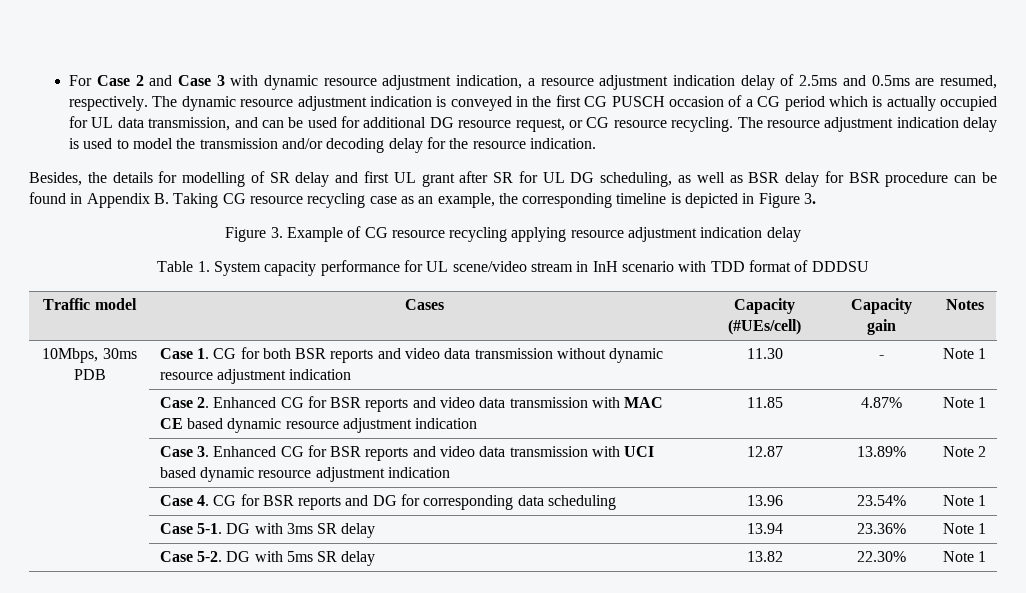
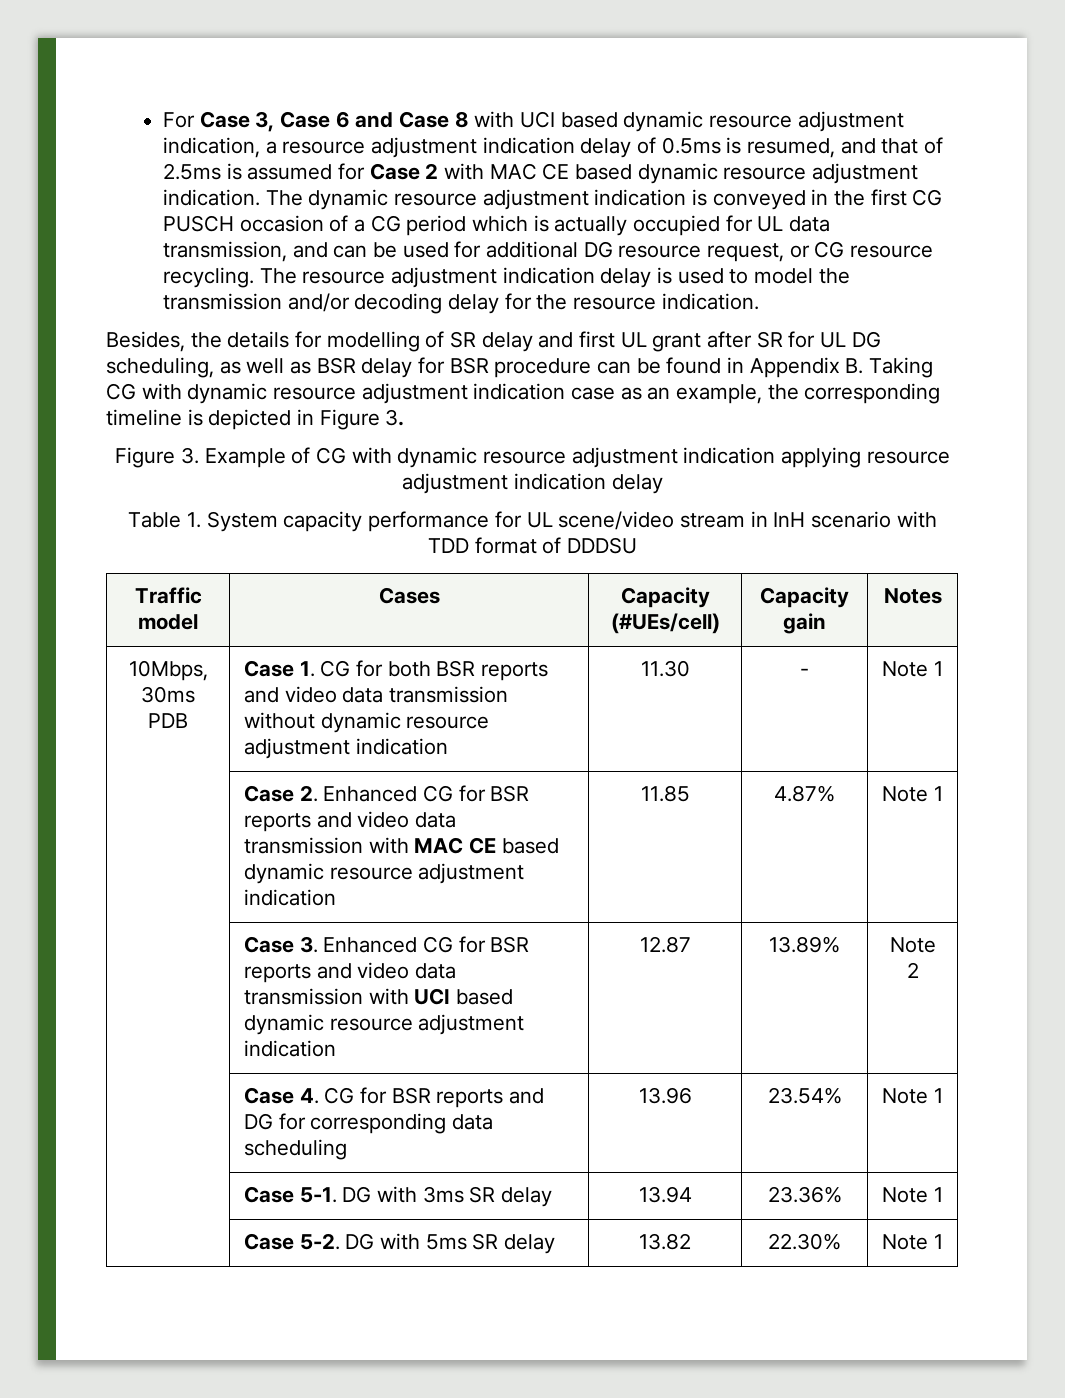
- For Case 2 and Case 3 with dynamic resource adjustment indication, a resource adjustment indication delay of 2.5ms and 0.5ms are resumed, respectively.
+ For Case 3, Case 6 and Case 8 with UCI based dynamic resource adjustment indication, a resource adjustment indication delay of 0.5ms is resumed, and that of 2.5ms is assumed for Case 2 with MAC CE based dynamic resource adjustment indication.
- Besides, the details for modelling of SR delay and first UL grant after SR for UL DG scheduling, as well as BSR delay for BSR procedure can be found in Appendix B. Taking CG resource recycling case as an example, the corresponding timeline is depicted in Figure 3.
+ Besides, the details for modelling of SR delay and first UL grant after SR for UL DG scheduling, as well as BSR delay for BSR procedure can be found in Appendix B. Taking CG with dynamic resource adjustment indication case as an example, the corresponding timeline is depicted in Figure 3.
- Figure 3. Example of CG resource recycling applying resource adjustment indication delay
+ Figure 3. Example of CG with dynamic resource adjustment indication applying resource adjustment indication delay

